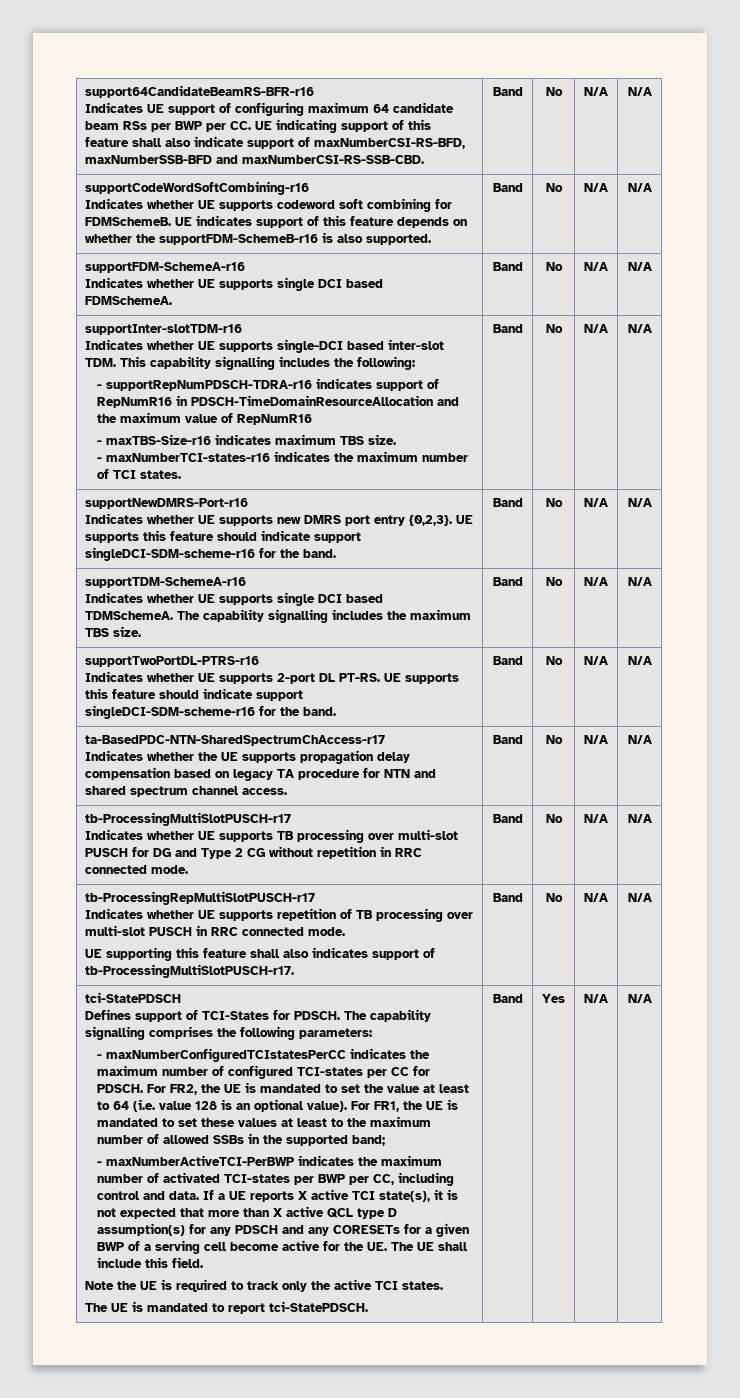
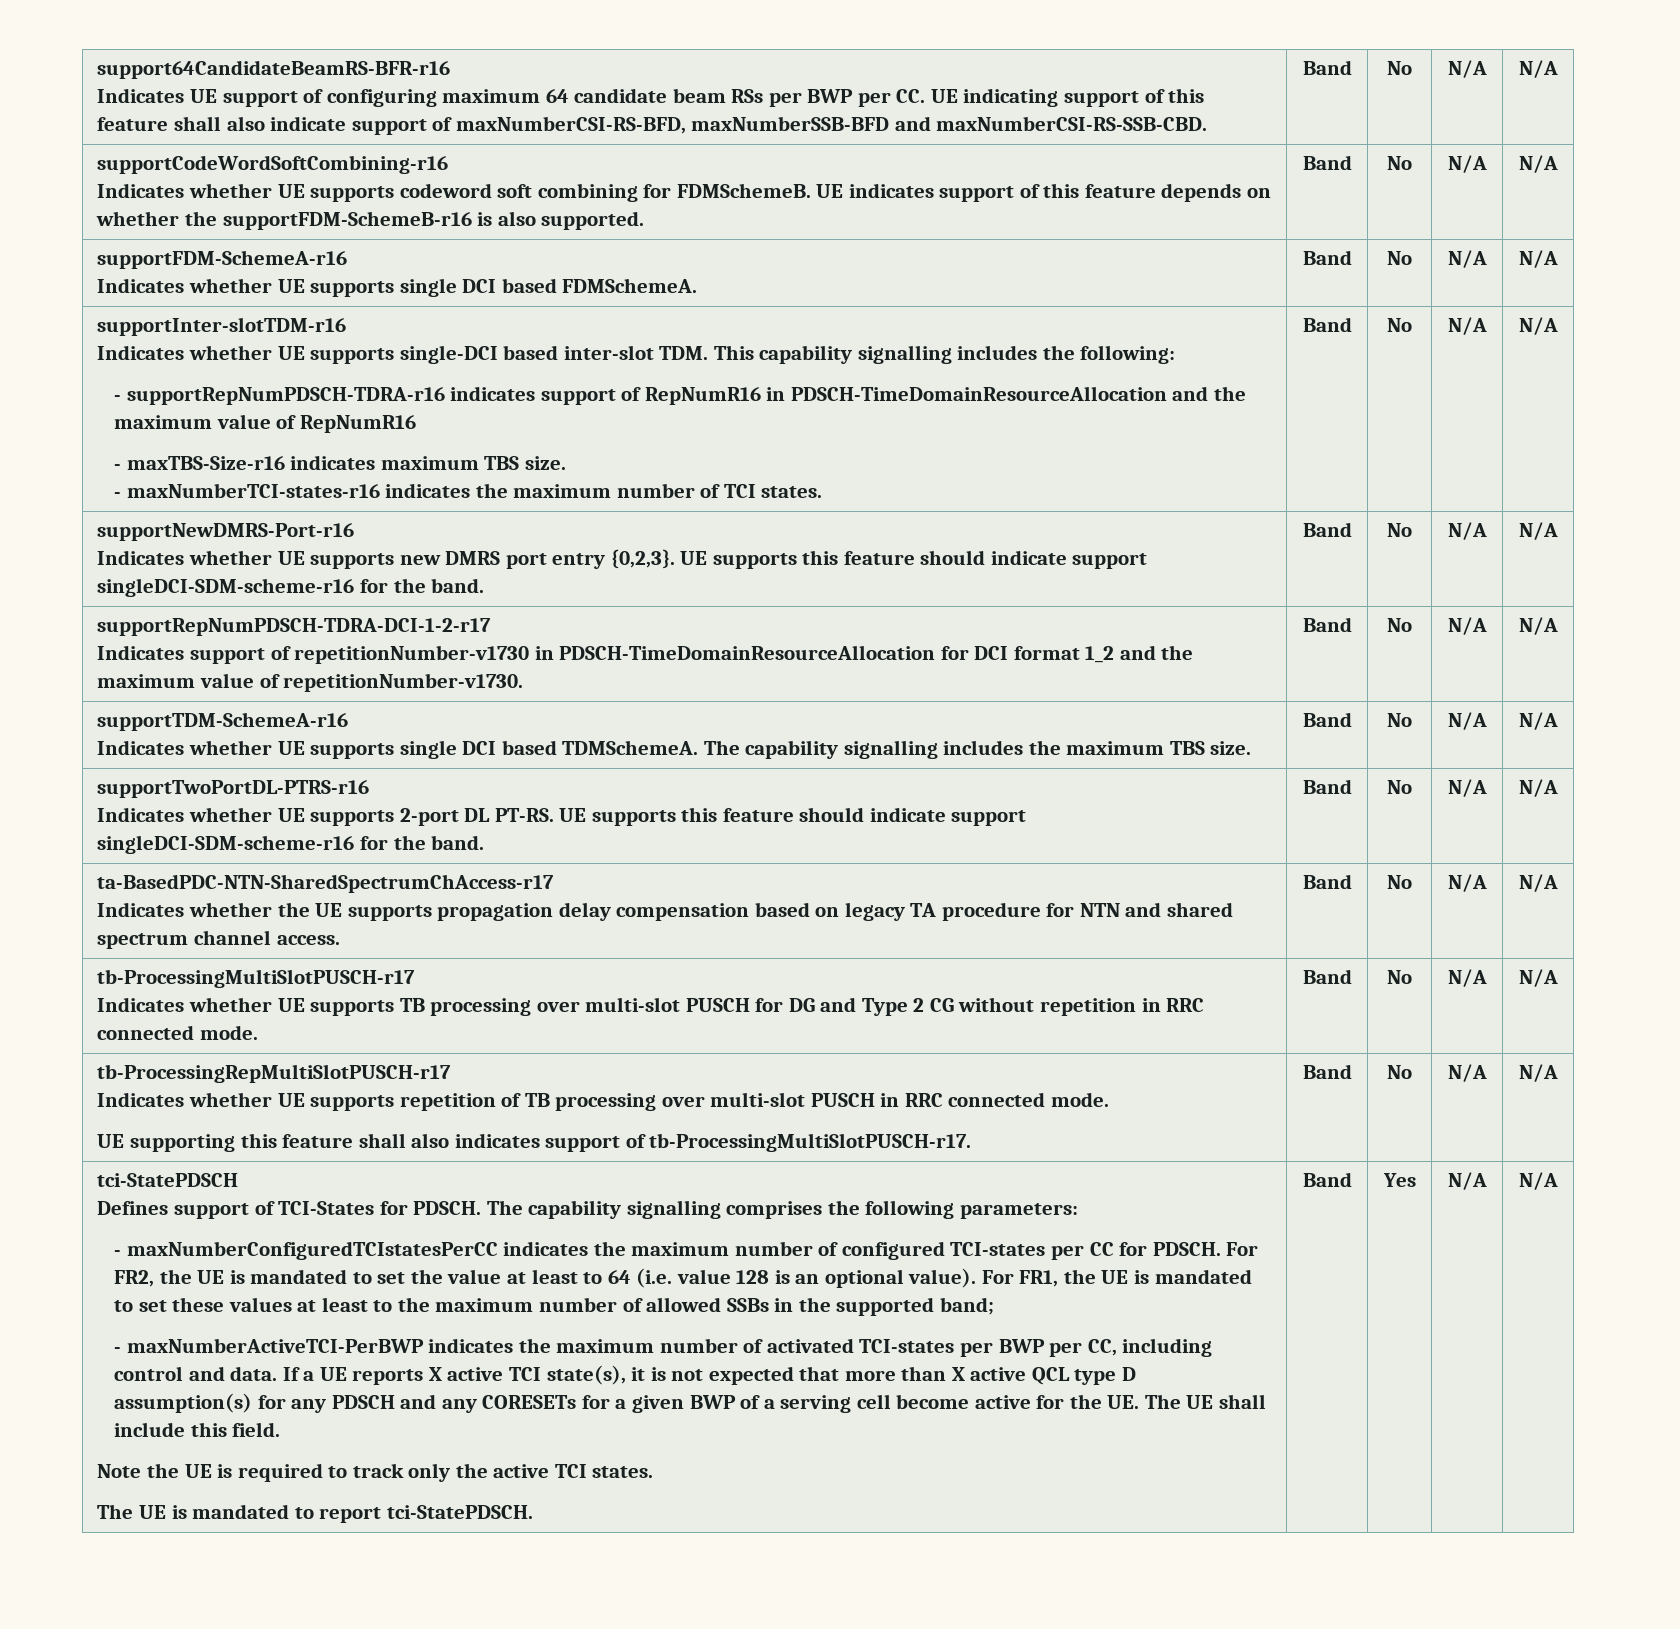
+ supportRepNumPDSCH-TDRA-DCI-1-2-r17
+ Indicates support of repetitionNumber-v1730 in PDSCH-TimeDomainResourceAllocation for DCI format 1_2 and the maximum value of repetitionNumber-v1730. | Band | No | N/A | N/A

